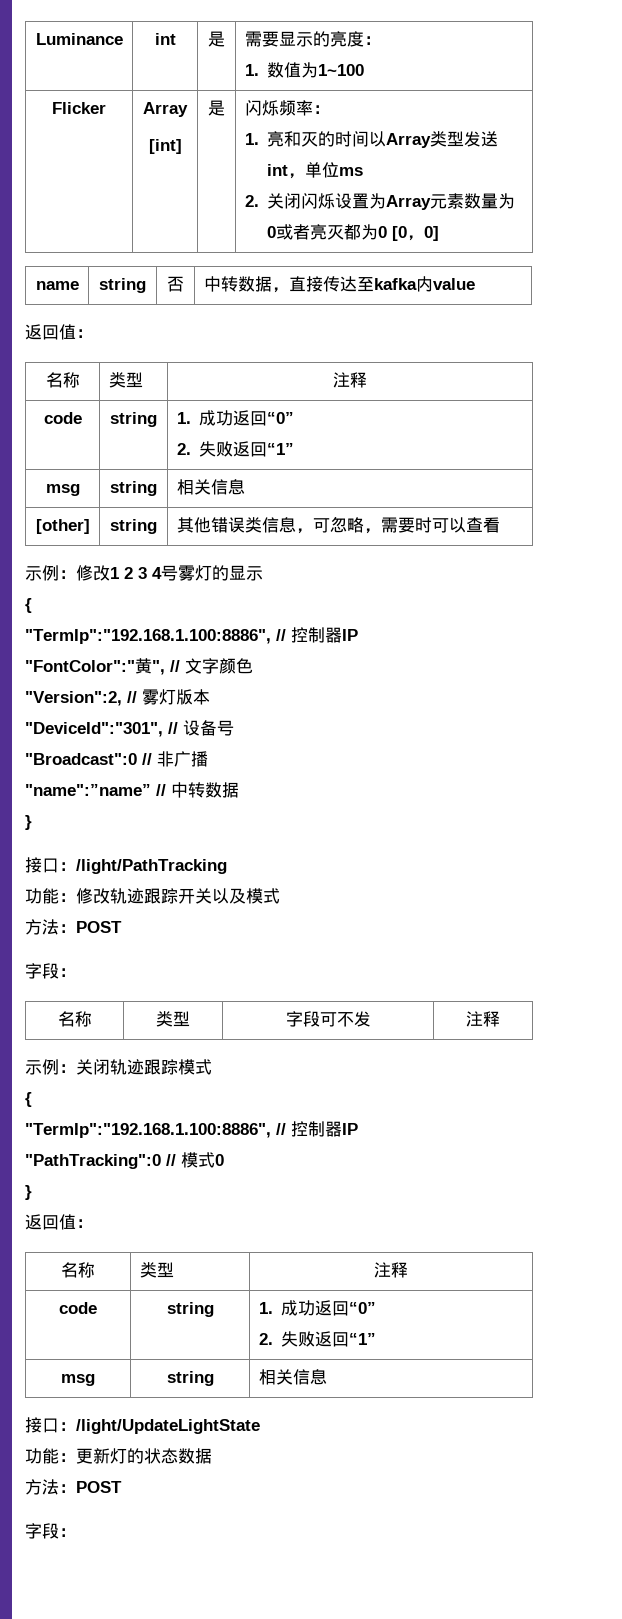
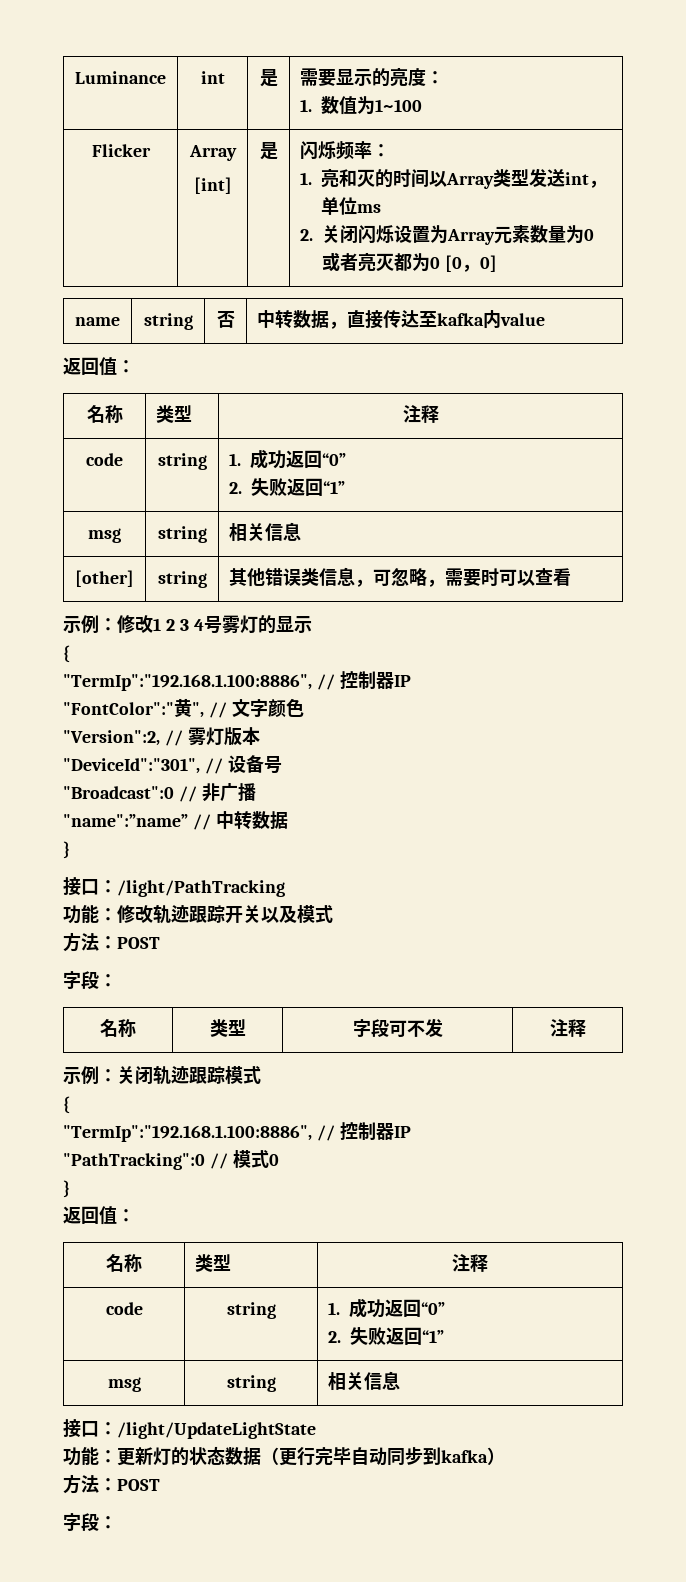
- 功能：更新灯的状态数据
+ 功能：更新灯的状态数据（更行完毕自动同步到kafka）

